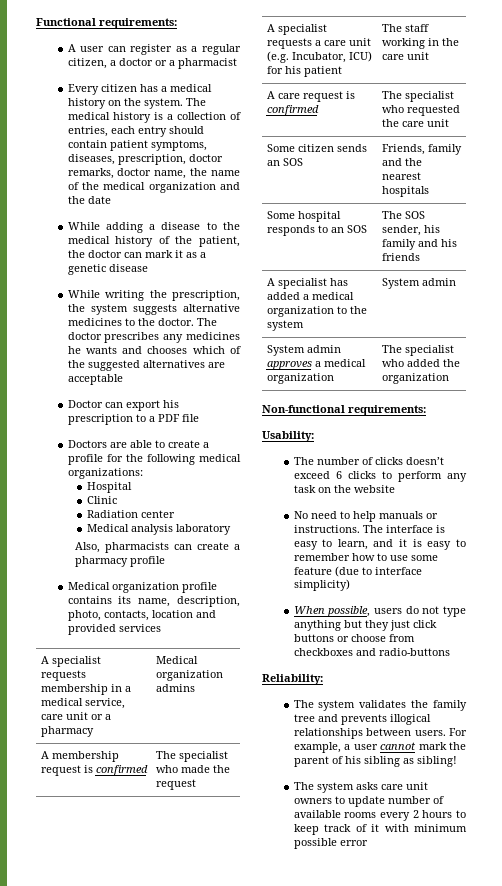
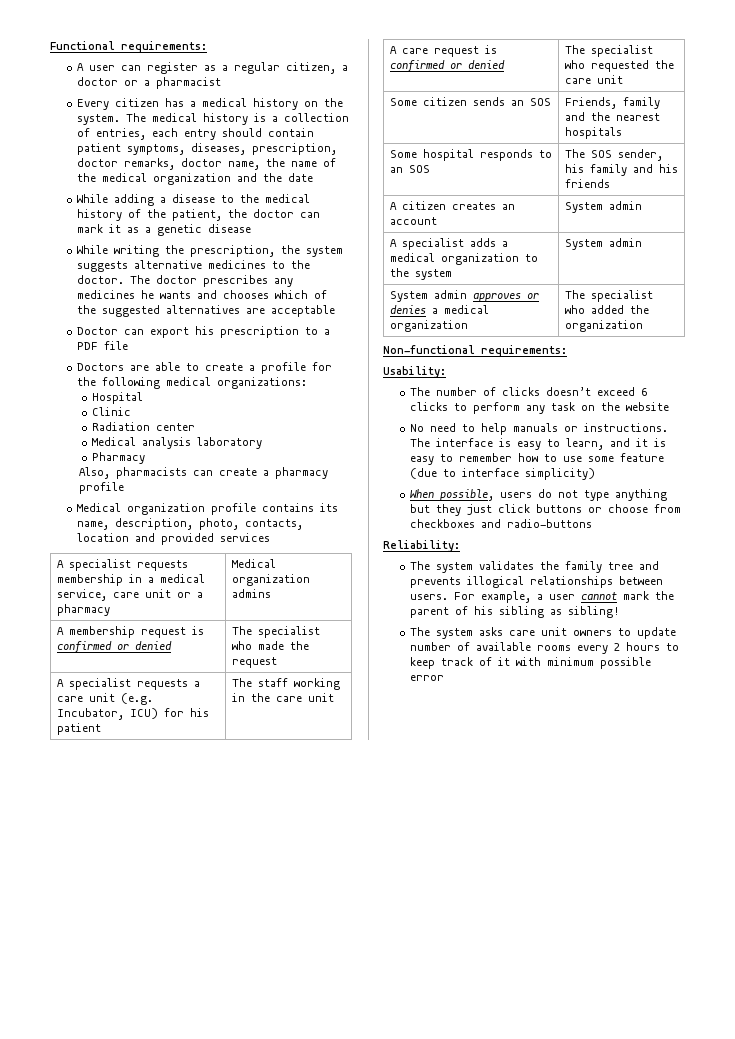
+ Pharmacy
- A membership request is confirmed | The specialist who made the request
+ A membership request is confirmed or denied | The specialist who made the request
- A care request is confirmed | The specialist who requested the care unit
+ A care request is confirmed or denied | The specialist who requested the care unit
- A specialist has added a medical organization to the system | System admin
+ A citizen creates an account | System admin
+ A specialist adds a medical organization to the system | System admin
- System admin approves a medical organization | The specialist who added the organization
+ System admin approves or denies a medical organization | The specialist who added the organization

